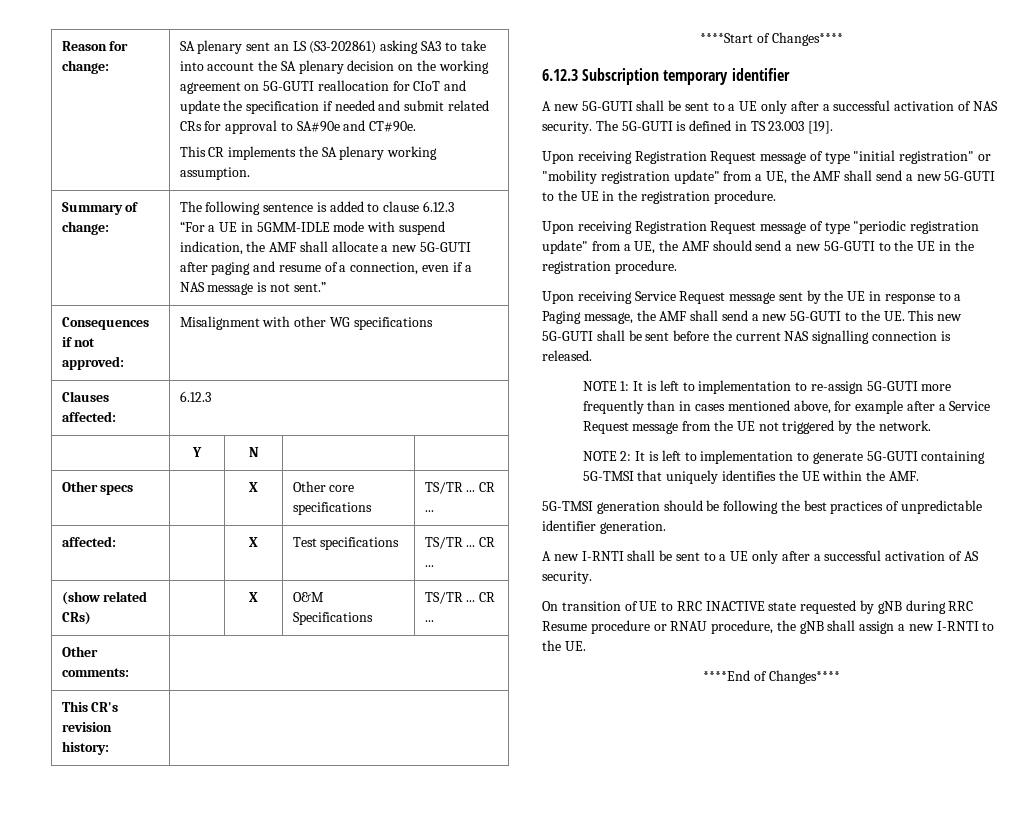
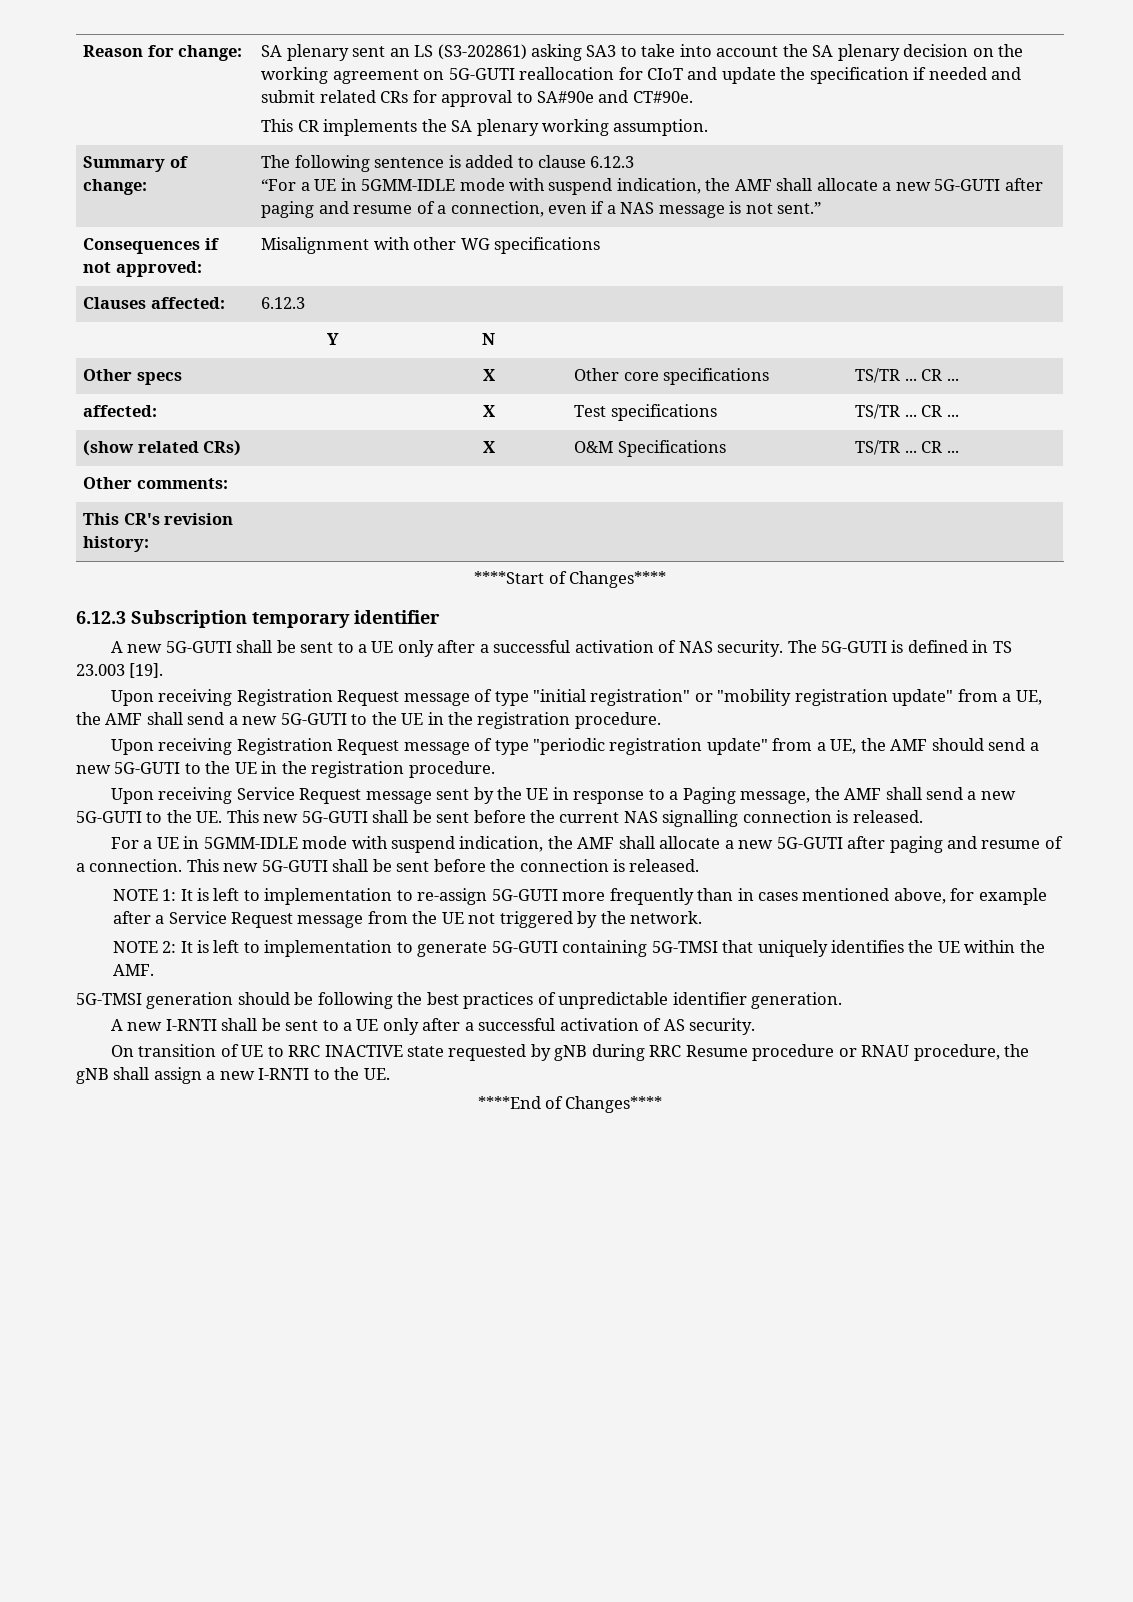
+ For a UE in 5GMM-IDLE mode with suspend indication, the AMF shall allocate a new 5G-GUTI after paging and resume of a connection. This new 5G-GUTI shall be sent before the connection is released.

